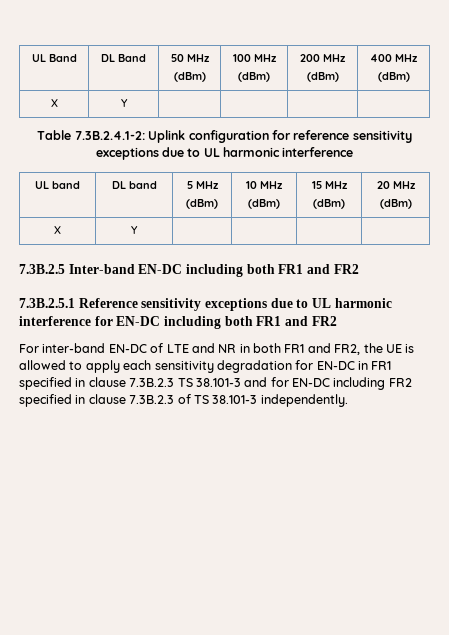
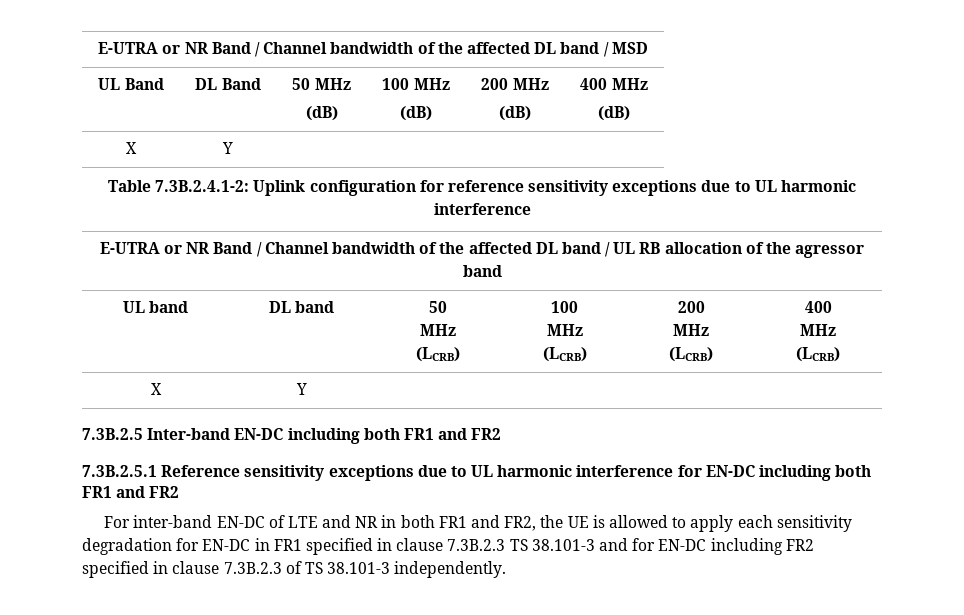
+ E-UTRA or NR Band / Channel bandwidth of the affected DL band / MSD
  UL Band | DL Band | 50 MHz
- (dBm) | 100 MHz
- (dBm) | 200 MHz
- (dBm) | 400 MHz
- (dBm)
+ (dB) | 100 MHz
+ (dB) | 200 MHz
+ (dB) | 400 MHz
+ (dB)
+ E-UTRA or NR Band / Channel bandwidth of the affected DL band / UL RB allocation of the agressor band
- UL band | DL band | 5 MHz
- (dBm) | 10 MHz
- (dBm) | 15 MHz
- (dBm) | 20 MHz
- (dBm)
+ UL band | DL band | 50
+ MHz
+ (LCRB) | 100
+ MHz
+ (LCRB) | 200
+ MHz
+ (LCRB) | 400
+ MHz
+ (LCRB)

